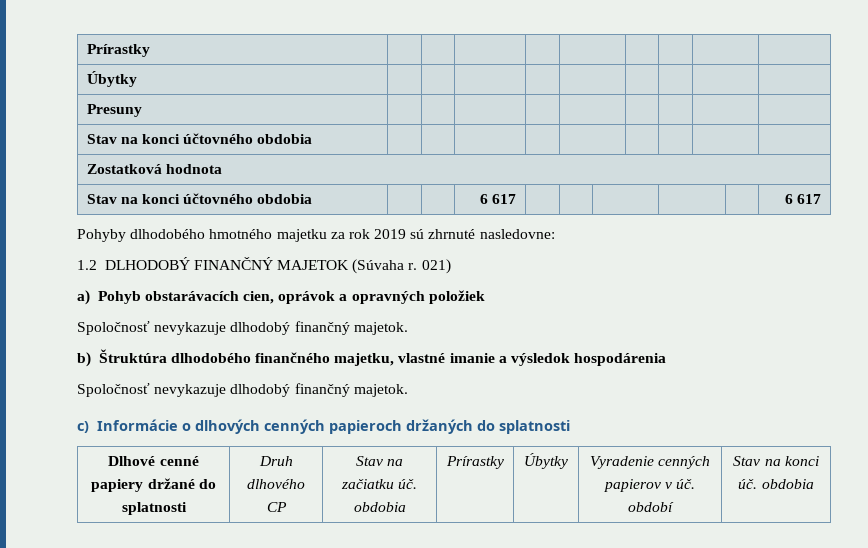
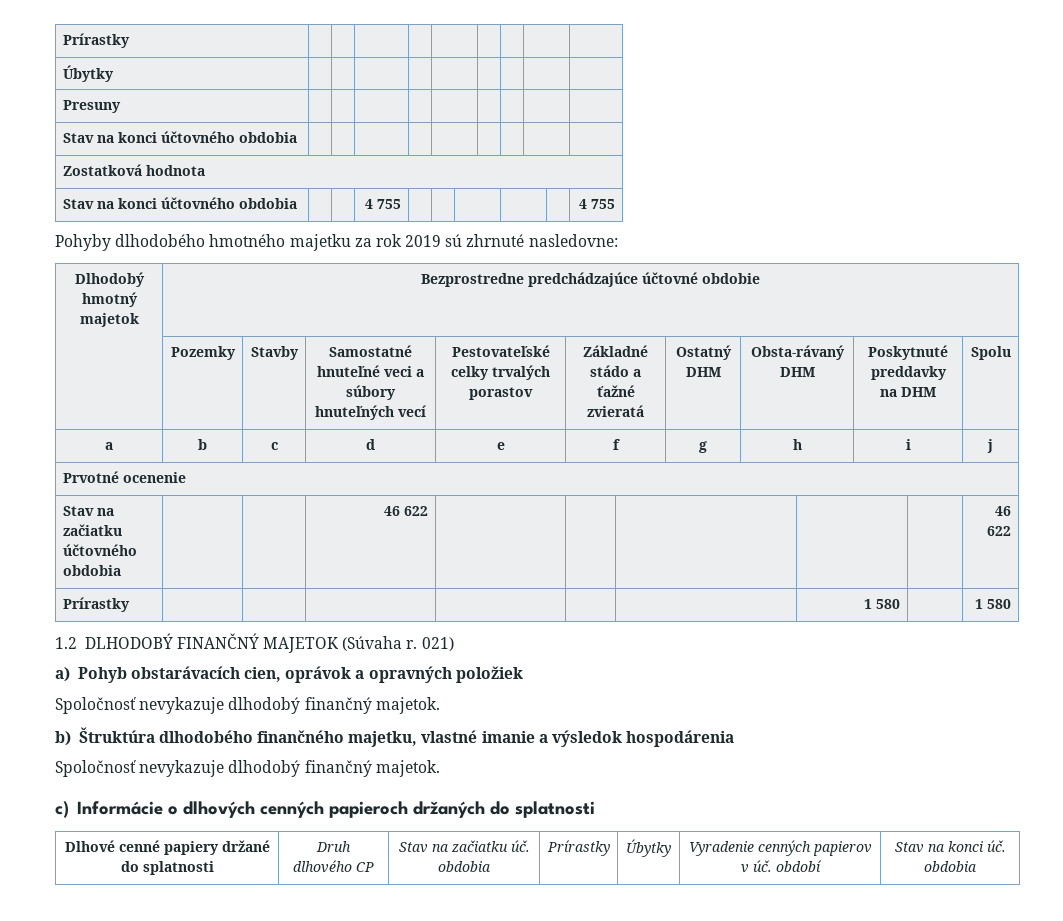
- Stav na konci účtovného obdobia | | | 6 617 | | | | | | 6 617
+ Stav na konci účtovného obdobia | | | 4 755 | | | | | | 4 755
+ Dlhodobý hmotný majetok | Bezprostredne predchádzajúce účtovné obdobie
+ | Pozemky | Stavby | Samostatné hnuteľné veci a súbory hnuteľných vecí | Pestovateľské celky trvalých porastov | Základné stádo a ťažné zvieratá | Ostatný DHM | Obsta-rávaný DHM | Poskytnuté preddavky na DHM | Spolu
+ a | b | c | d | e | f | g | h | i | j
+ Prvotné ocenenie
+ Stav na začiatku účtovného obdobia | | | 46 622 | | | | | | 46 622
+ Prírastky | | | | | | | 1 580 | | 1 580

